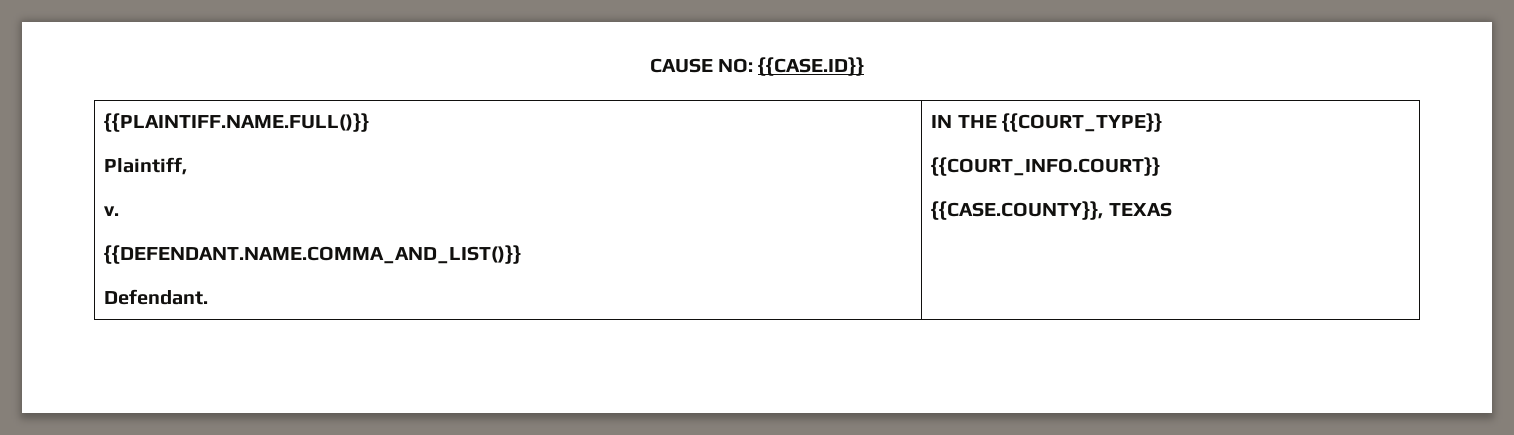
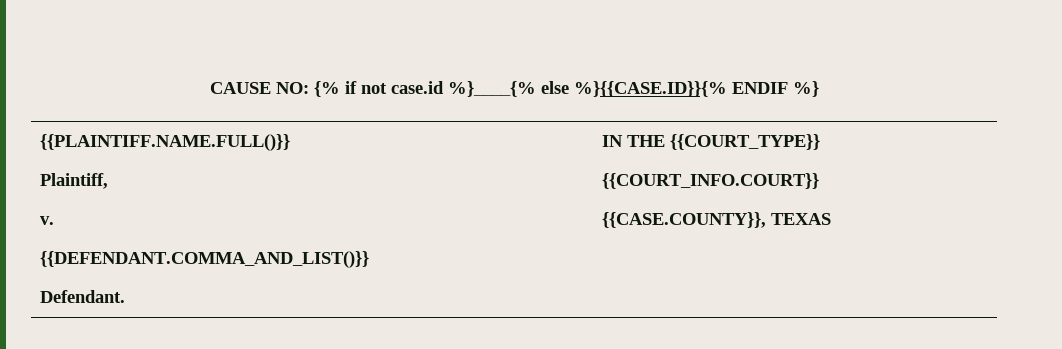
- CAUSE NO: {{CASE.ID}}
+ CAUSE NO: {% if not case.id %}____{% else %}{{CASE.ID}}{% ENDIF %}
  {{PLAINTIFF.NAME.FULL()}}
  Plaintiff,
  v.
- {{DEFENDANT.NAME.COMMA_AND_LIST()}}
+ {{DEFENDANT.COMMA_AND_LIST()}}

